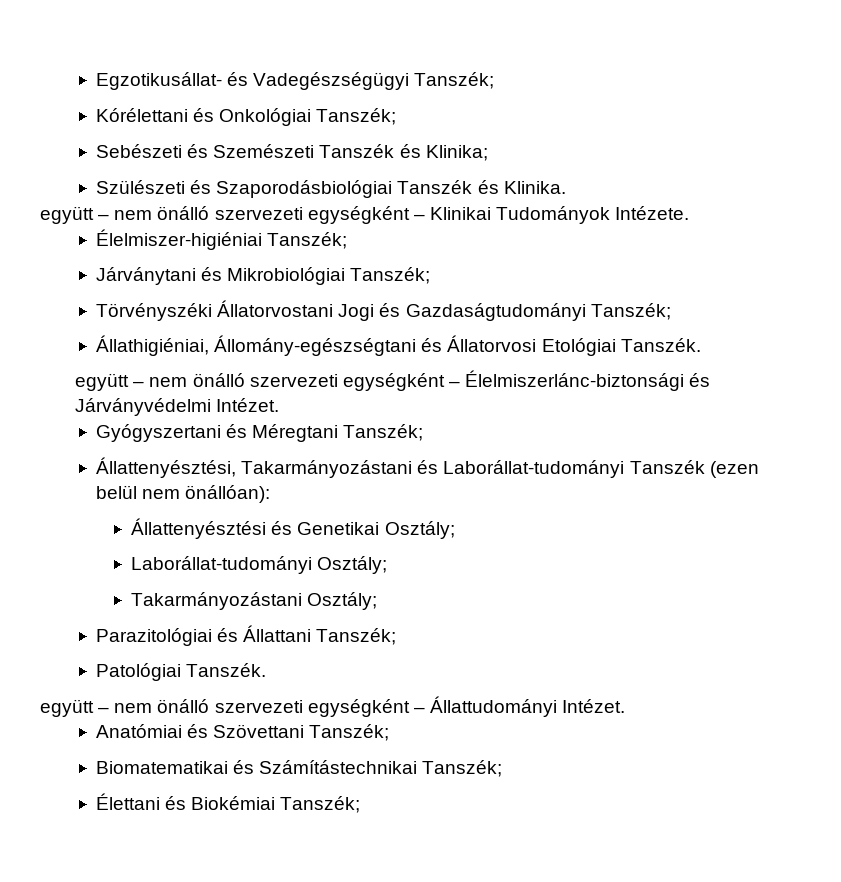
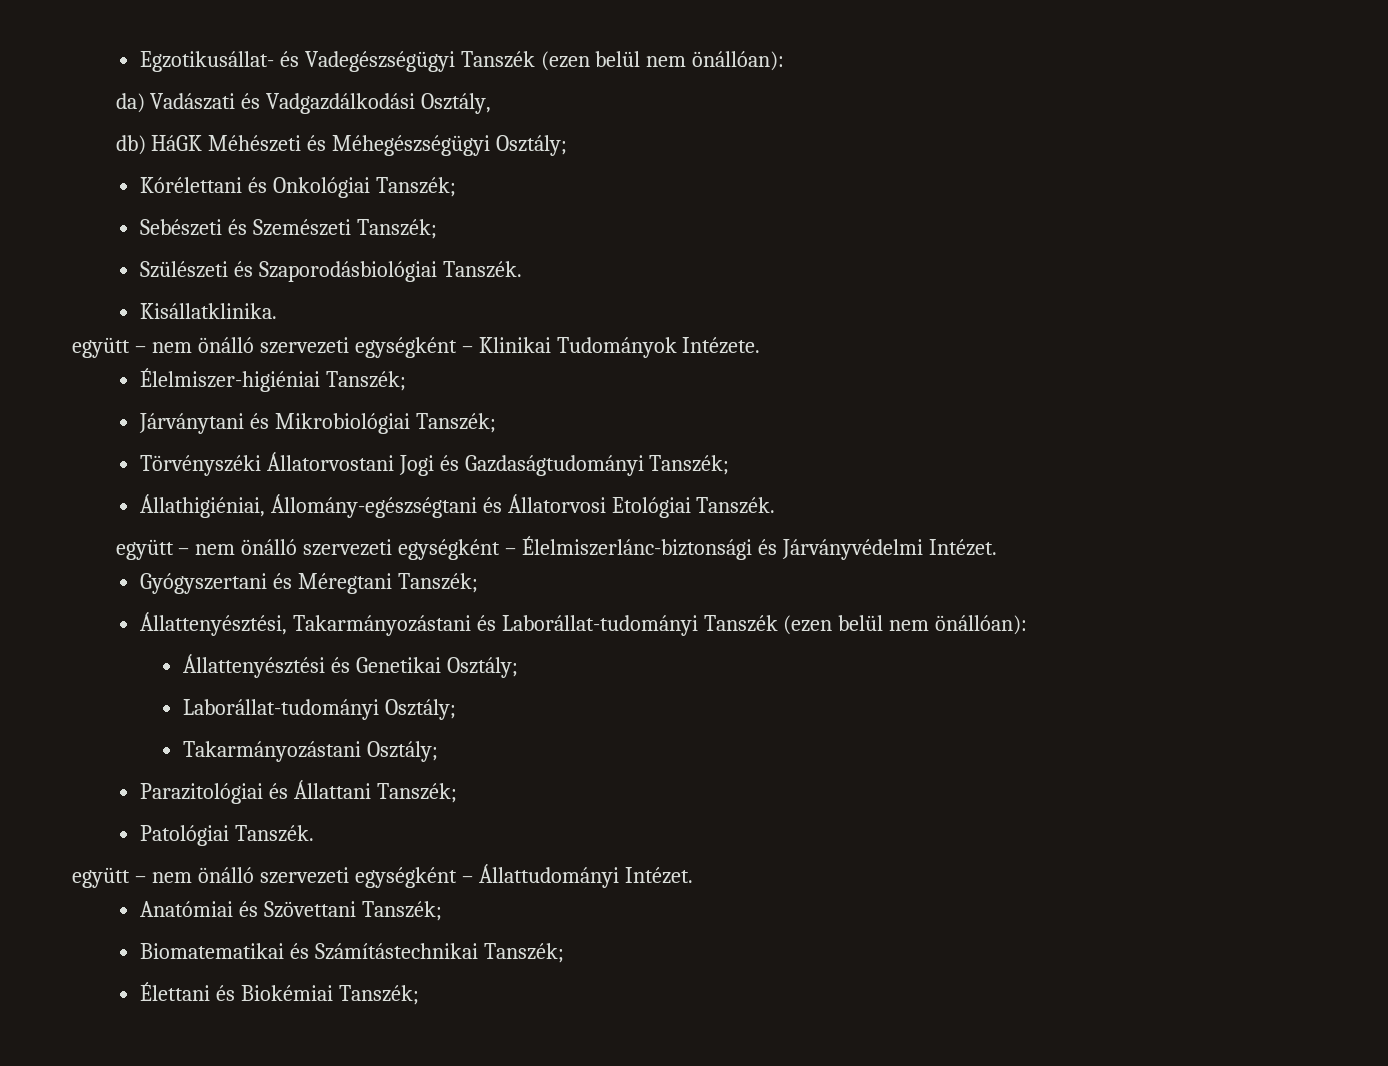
- Egzotikusállat- és Vadegészségügyi Tanszék;
+ Egzotikusállat- és Vadegészségügyi Tanszék (ezen belül nem önállóan):
+ da) Vadászati és Vadgazdálkodási Osztály,
+ db) HáGK Méhészeti és Méhegészségügyi Osztály;
- Sebészeti és Szemészeti Tanszék és Klinika;
+ Sebészeti és Szemészeti Tanszék;
- Szülészeti és Szaporodásbiológiai Tanszék és Klinika.
+ Szülészeti és Szaporodásbiológiai Tanszék.
+ Kisállatklinika.

